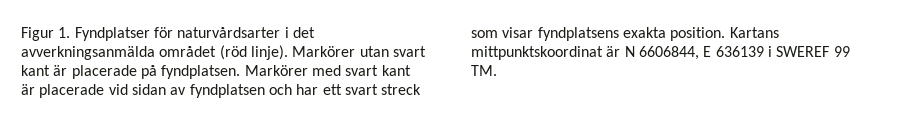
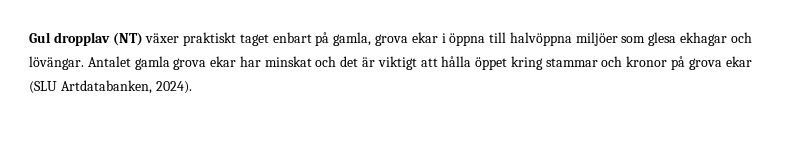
- Figur 1. Fyndplatser för naturvårdsarter i det avverkningsanmälda området (röd linje). Markörer utan svart kant är placerade på fyndplatsen. Markörer med svart kant är placerade vid sidan av fyndplatsen och har ett svart streck som visar fyndplatsens exakta position. Kartans mittpunktskoordinat är N 6606844, E 636139 i SWEREF 99 TM.
+ Gul dropplav (NT) växer praktiskt taget enbart på gamla, grova ekar i öppna till halvöppna miljöer som glesa ekhagar och lövängar. Antalet gamla grova ekar har minskat och det är viktigt att hålla öppet kring stammar och kronor på grova ekar (SLU Artdatabanken, 2024).

